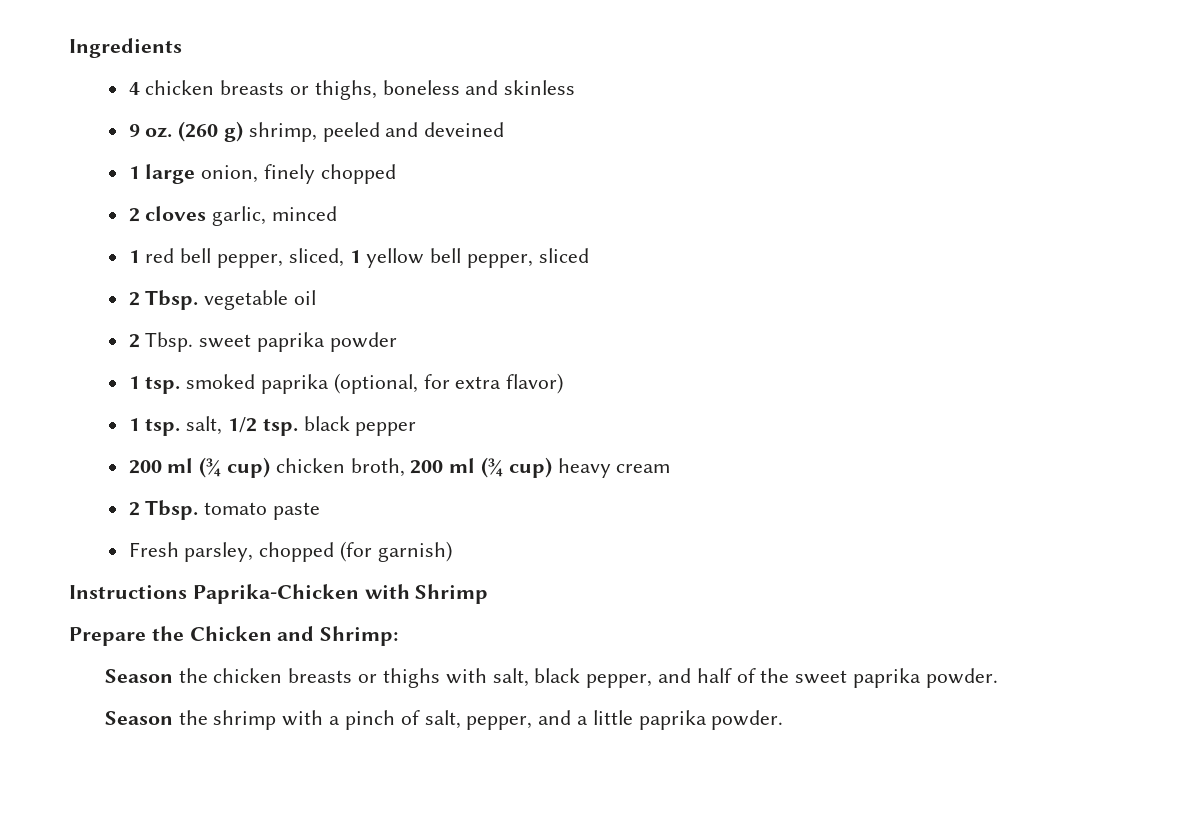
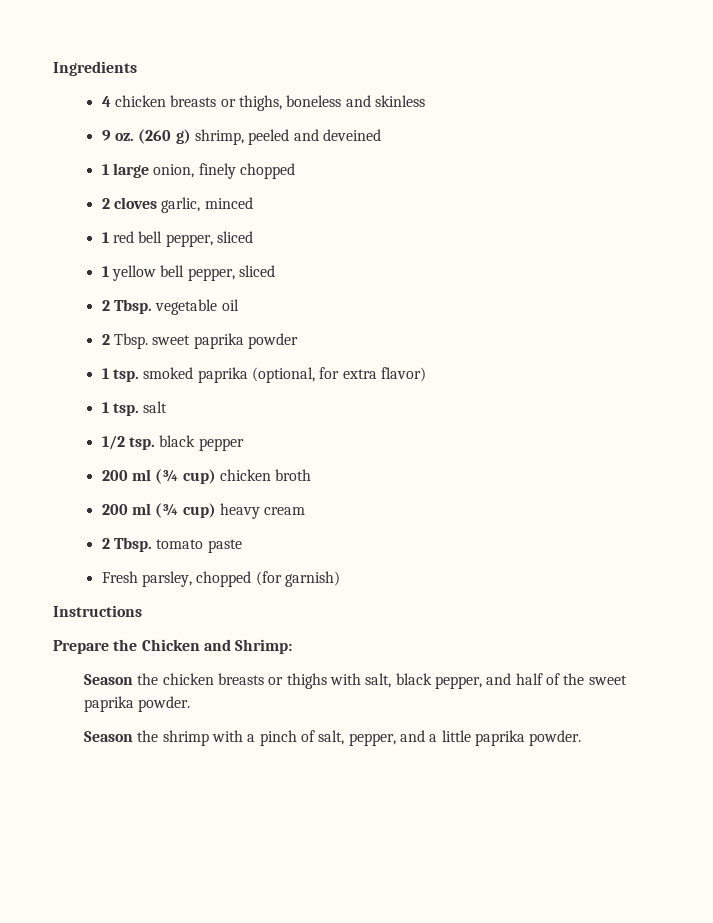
- 1 red bell pepper, sliced, 1 yellow bell pepper, sliced
+ 1 red bell pepper, sliced
+ 1 yellow bell pepper, sliced
- 1 tsp. salt, 1/2 tsp. black pepper
+ 1 tsp. salt
+ 1/2 tsp. black pepper
- 200 ml (¾ cup) chicken broth, 200 ml (¾ cup) heavy cream
+ 200 ml (¾ cup) chicken broth
+ 200 ml (¾ cup) heavy cream
- Instructions Paprika-Chicken with Shrimp
+ Instructions

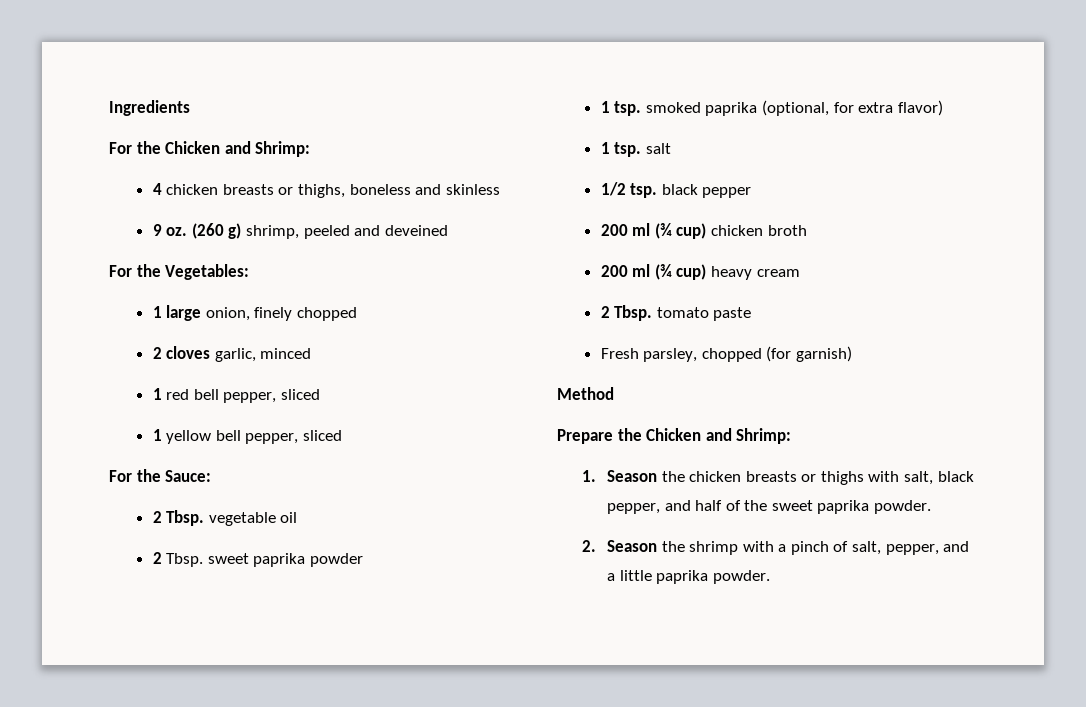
+ For the Chicken and Shrimp:
+ For the Vegetables:
+ For the Sauce:
- Instructions
+ Method
- Season the chicken breasts or thighs with salt, black pepper, and half of the sweet paprika powder.
+ 1. Season the chicken breasts or thighs with salt, black pepper, and half of the sweet paprika powder.
- Season the shrimp with a pinch of salt, pepper, and a little paprika powder.
+ 2. Season the shrimp with a pinch of salt, pepper, and a little paprika powder.

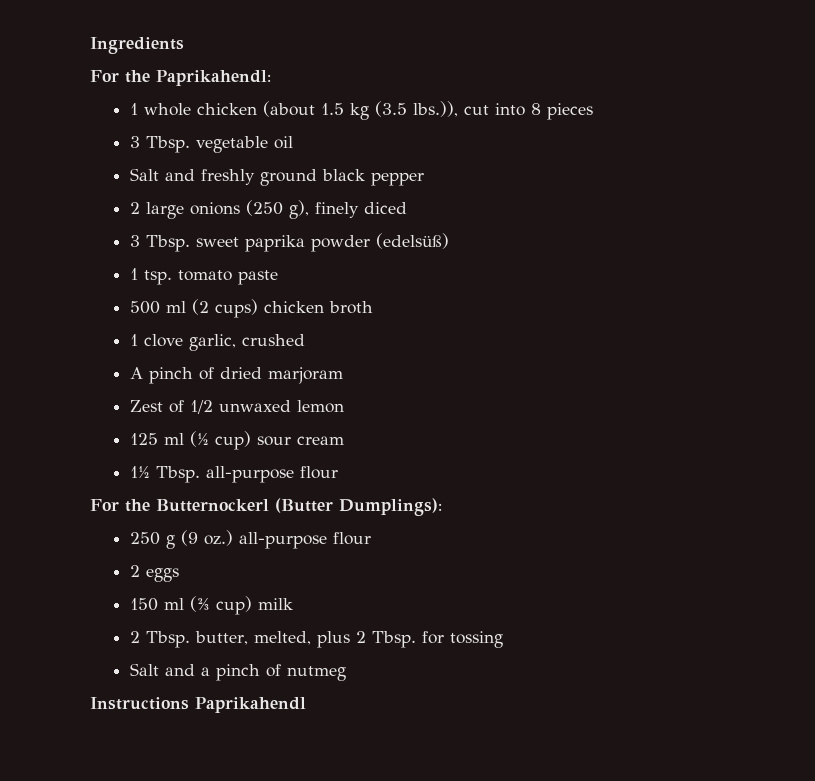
- For the Chicken and Shrimp:
- 4 chicken breasts or thighs, boneless and skinless
- 9 oz. (260 g) shrimp, peeled and deveined
- For the Vegetables:
- 1 large onion, finely chopped
- 2 cloves garlic, minced
- 1 red bell pepper, sliced
- 1 yellow bell pepper, sliced
- For the Sauce:
- 2 Tbsp. vegetable oil
- 2 Tbsp. sweet paprika powder
- 1 tsp. smoked paprika (optional, for extra flavor)
- 1 tsp. salt
- 1/2 tsp. black pepper
- 200 ml (¾ cup) chicken broth
- 200 ml (¾ cup) heavy cream
- 2 Tbsp. tomato paste
- Fresh parsley, chopped (for garnish)
- Method
- Prepare the Chicken and Shrimp:
- 1. Season the chicken breasts or thighs with salt, black pepper, and half of the sweet paprika powder.
- 2. Season the shrimp with a pinch of salt, pepper, and a little paprika powder.
+ For the Paprikahendl:
+ 1 whole chicken (about 1.5 kg (3.5 lbs.)), cut into 8 pieces
+ 3 Tbsp. vegetable oil
+ Salt and freshly ground black pepper
+ 2 large onions (250 g), finely diced
+ 3 Tbsp. sweet paprika powder (edelsüß)
+ 1 tsp. tomato paste
+ 500 ml (2 cups) chicken broth
+ 1 clove garlic, crushed
+ A pinch of dried marjoram
+ Zest of 1/2 unwaxed lemon
+ 125 ml (½ cup) sour cream
+ 1½ Tbsp. all-purpose flour
+ For the Butternockerl (Butter Dumplings):
+ 250 g (9 oz.) all-purpose flour
+ 2 eggs
+ 150 ml (⅔ cup) milk
+ 2 Tbsp. butter, melted, plus 2 Tbsp. for tossing
+ Salt and a pinch of nutmeg
+ Instructions Paprikahendl

